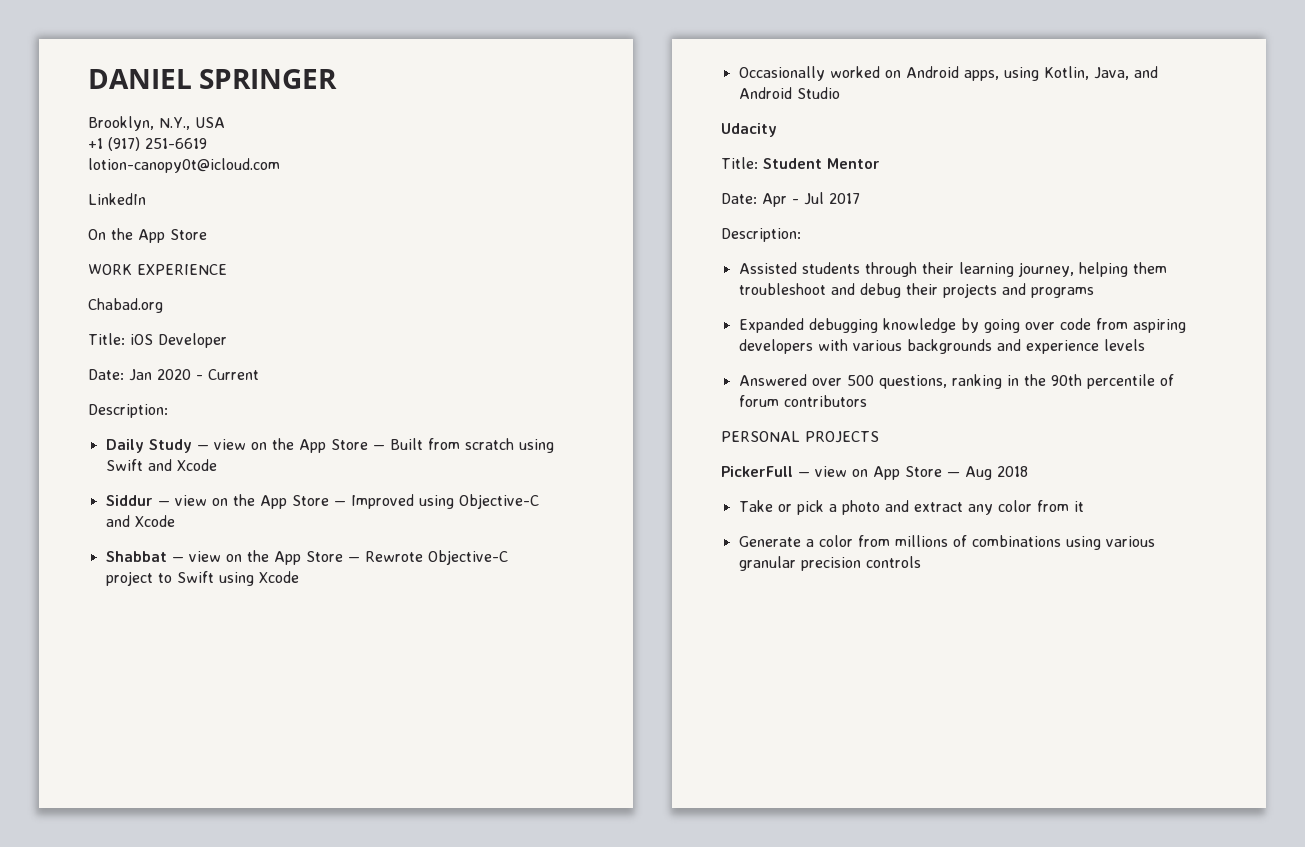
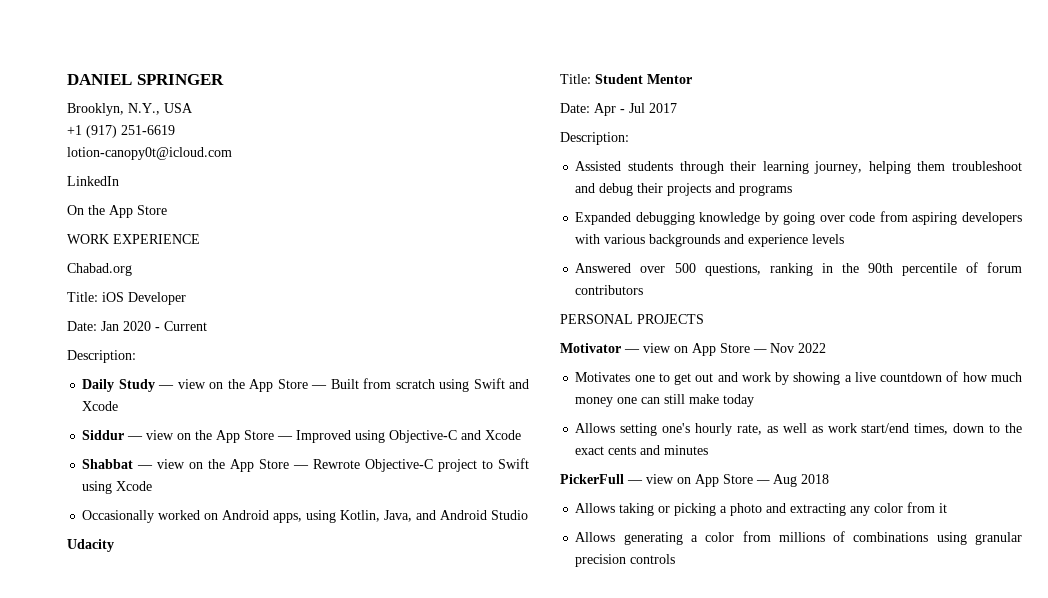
+ Motivator — view on App Store — Nov 2022
+ Motivates one to get out and work by showing a live countdown of how much money one can still make today
+ Allows setting one's hourly rate, as well as work start/end times, down to the exact cents and minutes
- Take or pick a photo and extract any color from it
+ Allows taking or picking a photo and extracting any color from it
- Generate a color from millions of combinations using various granular precision controls
+ Allows generating a color from millions of combinations using granular precision controls

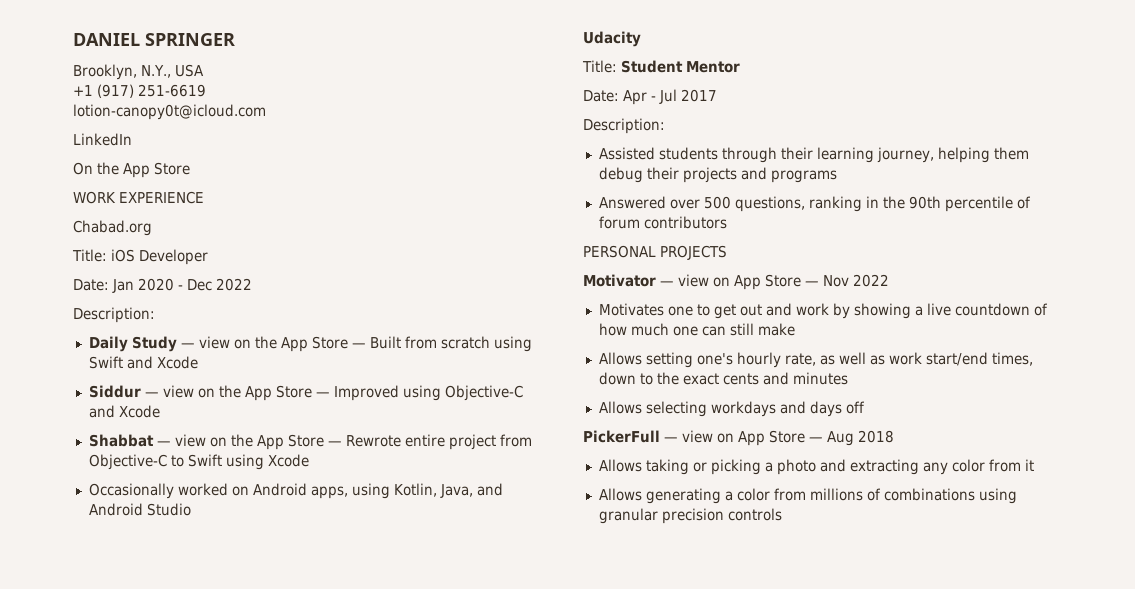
- Date: Jan 2020 - Current
+ Date: Jan 2020 - Dec 2022
- Shabbat — view on the App Store — Rewrote Objective-C project to Swift using Xcode
+ Shabbat — view on the App Store — Rewrote entire project from Objective-C to Swift using Xcode
- Assisted students through their learning journey, helping them troubleshoot and debug their projects and programs
+ Assisted students through their learning journey, helping them debug their projects and programs
- Expanded debugging knowledge by going over code from aspiring developers with various backgrounds and experience levels
- Motivates one to get out and work by showing a live countdown of how much money one can still make today
+ Motivates one to get out and work by showing a live countdown of how much one can still make
+ Allows selecting workdays and days off

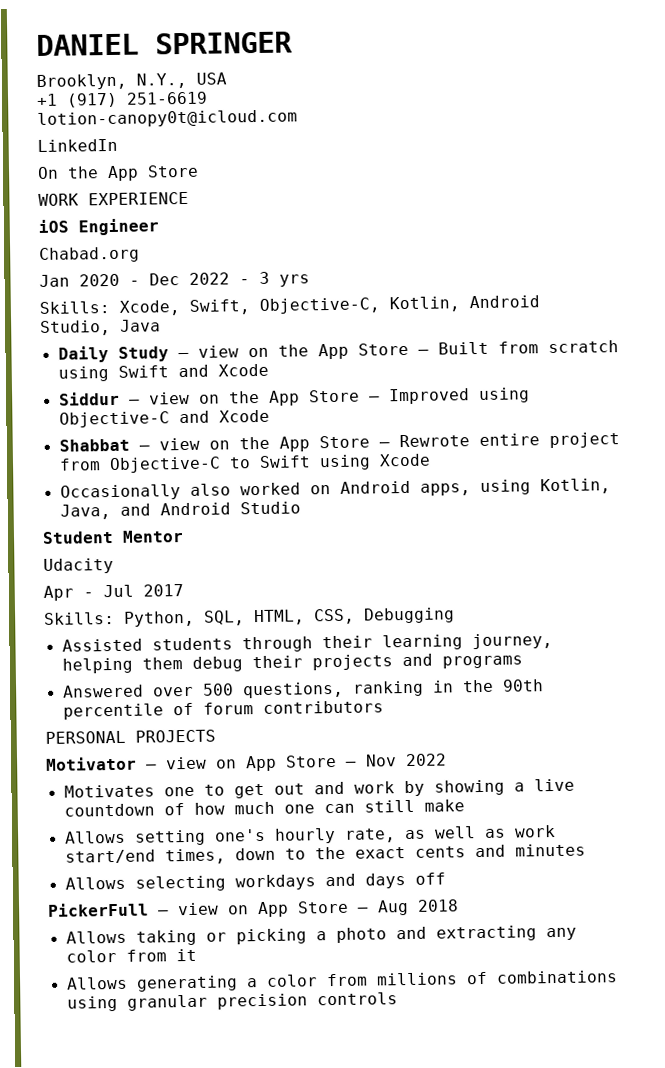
+ iOS Engineer
- Title: iOS Developer
- Date: Jan 2020 - Dec 2022
- Description:
+ Jan 2020 - Dec 2022 - 3 yrs
+ Skills: Xcode, Swift, Objective-C, Kotlin, Android Studio, Java
- Occasionally worked on Android apps, using Kotlin, Java, and Android Studio
+ Occasionally also worked on Android apps, using Kotlin, Java, and Android Studio
- Udacity
- Title: Student Mentor
+ Student Mentor
- Date: Apr - Jul 2017
- Description:
+ Udacity
+ Apr - Jul 2017
+ Skills: Python, SQL, HTML, CSS, Debugging

